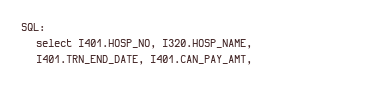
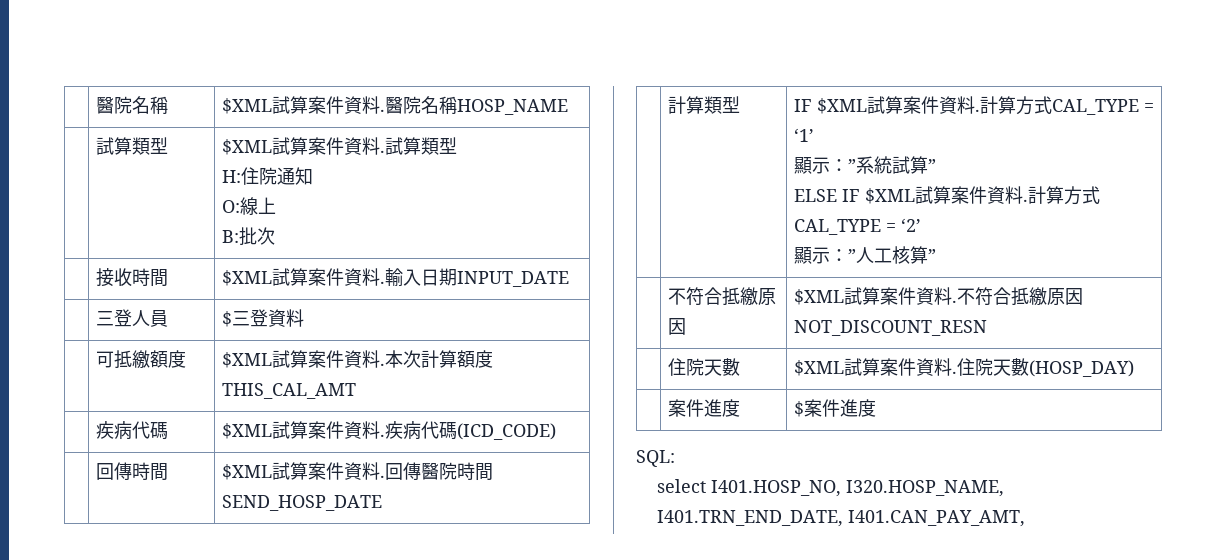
+ | 醫院名稱 | $XML試算案件資料.醫院名稱HOSP_NAME
+ | 試算類型 | $XML試算案件資料.試算類型
+ H:住院通知
+ O:線上
+ B:批次
+ | 接收時間 | $XML試算案件資料.輸入日期INPUT_DATE
+ | 三登人員 | $三登資料
+ | 可抵繳額度 | $XML試算案件資料.本次計算額度THIS_CAL_AMT
+ | 疾病代碼 | $XML試算案件資料.疾病代碼(ICD_CODE)
+ | 回傳時間 | $XML試算案件資料.回傳醫院時間SEND_HOSP_DATE
+ | 計算類型 | IF $XML試算案件資料.計算方式CAL_TYPE = ‘1’
+ 顯示：”系統試算”
+ ELSE IF $XML試算案件資料.計算方式CAL_TYPE = ‘2’
+ 顯示：”人工核算”
+ | 不符合抵繳原因 | $XML試算案件資料.不符合抵繳原因NOT_DISCOUNT_RESN
+ | 住院天數 | $XML試算案件資料.住院天數(HOSP_DAY)
+ | 案件進度 | $案件進度

